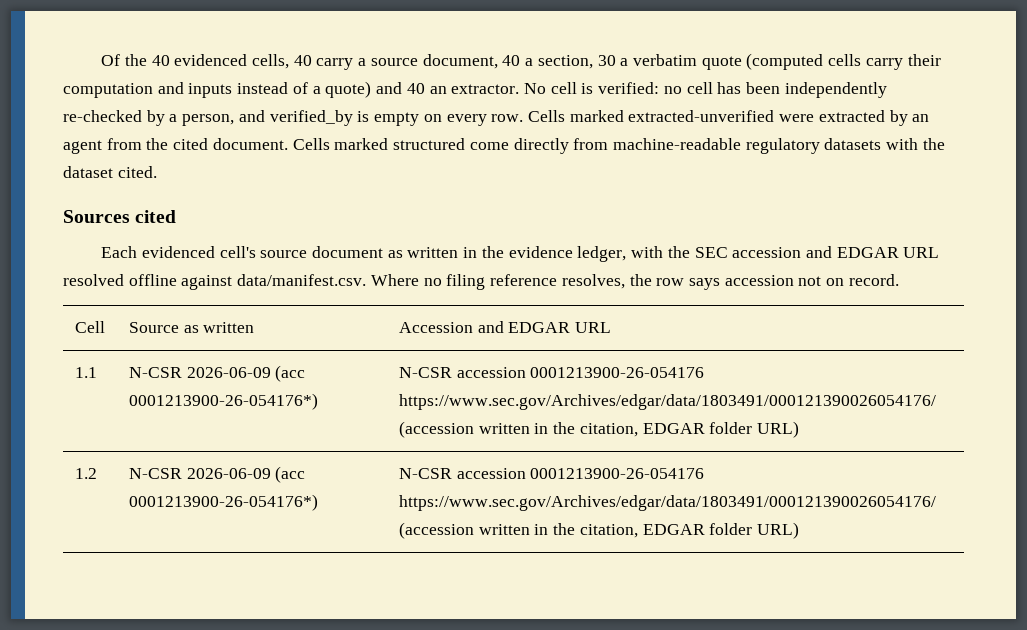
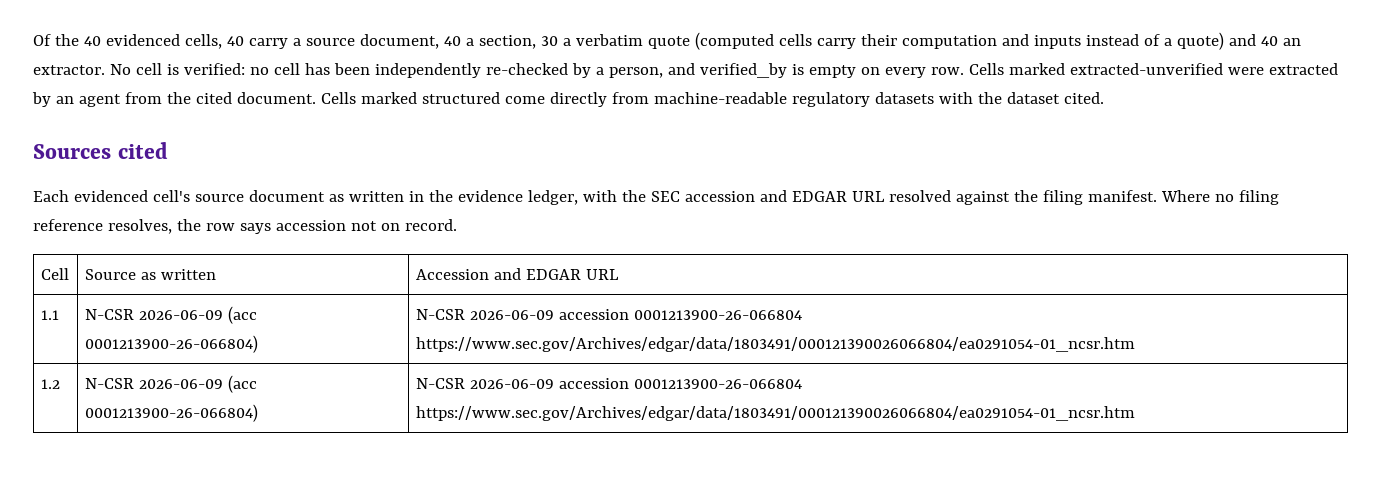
- Each evidenced cell's source document as written in the evidence ledger, with the SEC accession and EDGAR URL resolved offline against data/manifest.csv. Where no filing reference resolves, the row says accession not on record.
+ Each evidenced cell's source document as written in the evidence ledger, with the SEC accession and EDGAR URL resolved against the filing manifest. Where no filing reference resolves, the row says accession not on record.
- 1.1 | N-CSR 2026-06-09 (acc 0001213900-26-054176*) | N-CSR accession 0001213900-26-054176 https://www.sec.gov/Archives/edgar/data/1803491/000121390026054176/ (accession written in the citation, EDGAR folder URL)
+ 1.1 | N-CSR 2026-06-09 (acc 0001213900-26-066804) | N-CSR 2026-06-09 accession 0001213900-26-066804 https://www.sec.gov/Archives/edgar/data/1803491/000121390026066804/ea0291054-01_ncsr.htm
- 1.2 | N-CSR 2026-06-09 (acc 0001213900-26-054176*) | N-CSR accession 0001213900-26-054176 https://www.sec.gov/Archives/edgar/data/1803491/000121390026054176/ (accession written in the citation, EDGAR folder URL)
+ 1.2 | N-CSR 2026-06-09 (acc 0001213900-26-066804) | N-CSR 2026-06-09 accession 0001213900-26-066804 https://www.sec.gov/Archives/edgar/data/1803491/000121390026066804/ea0291054-01_ncsr.htm

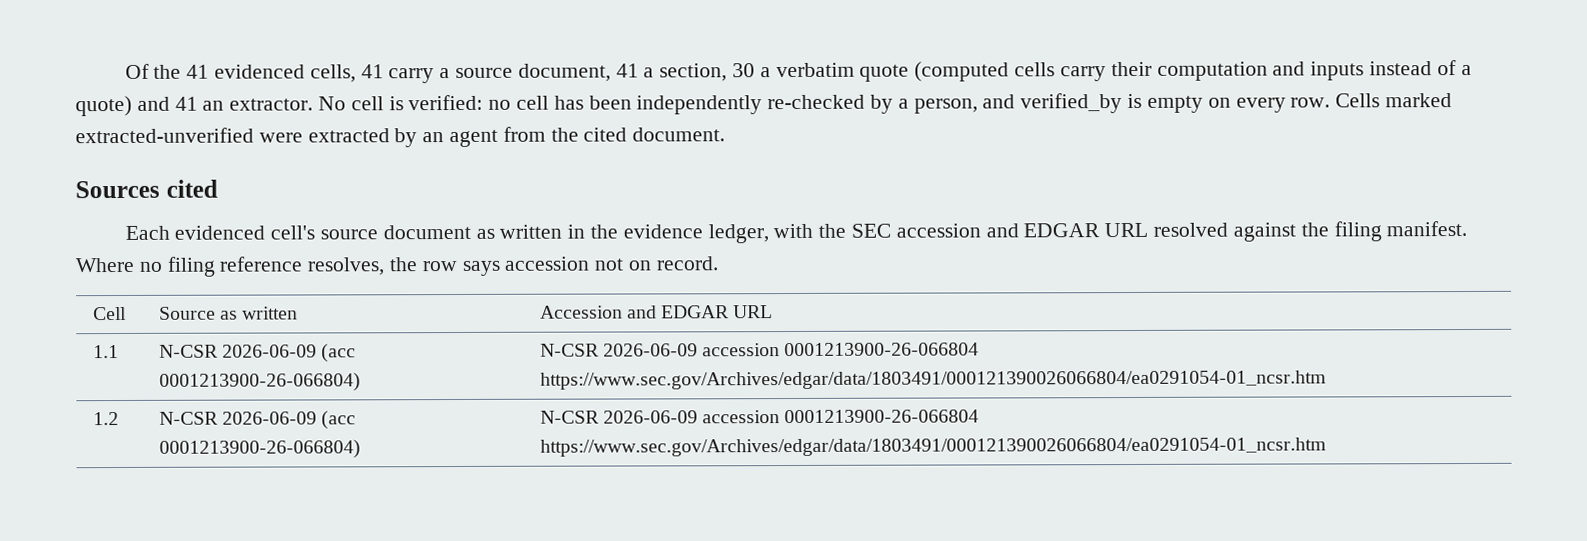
- Of the 40 evidenced cells, 40 carry a source document, 40 a section, 30 a verbatim quote (computed cells carry their computation and inputs instead of a quote) and 40 an extractor.
+ Of the 41 evidenced cells, 41 carry a source document, 41 a section, 30 a verbatim quote (computed cells carry their computation and inputs instead of a quote) and 41 an extractor.
- Cells marked structured come directly from machine-readable regulatory datasets with the dataset cited.

